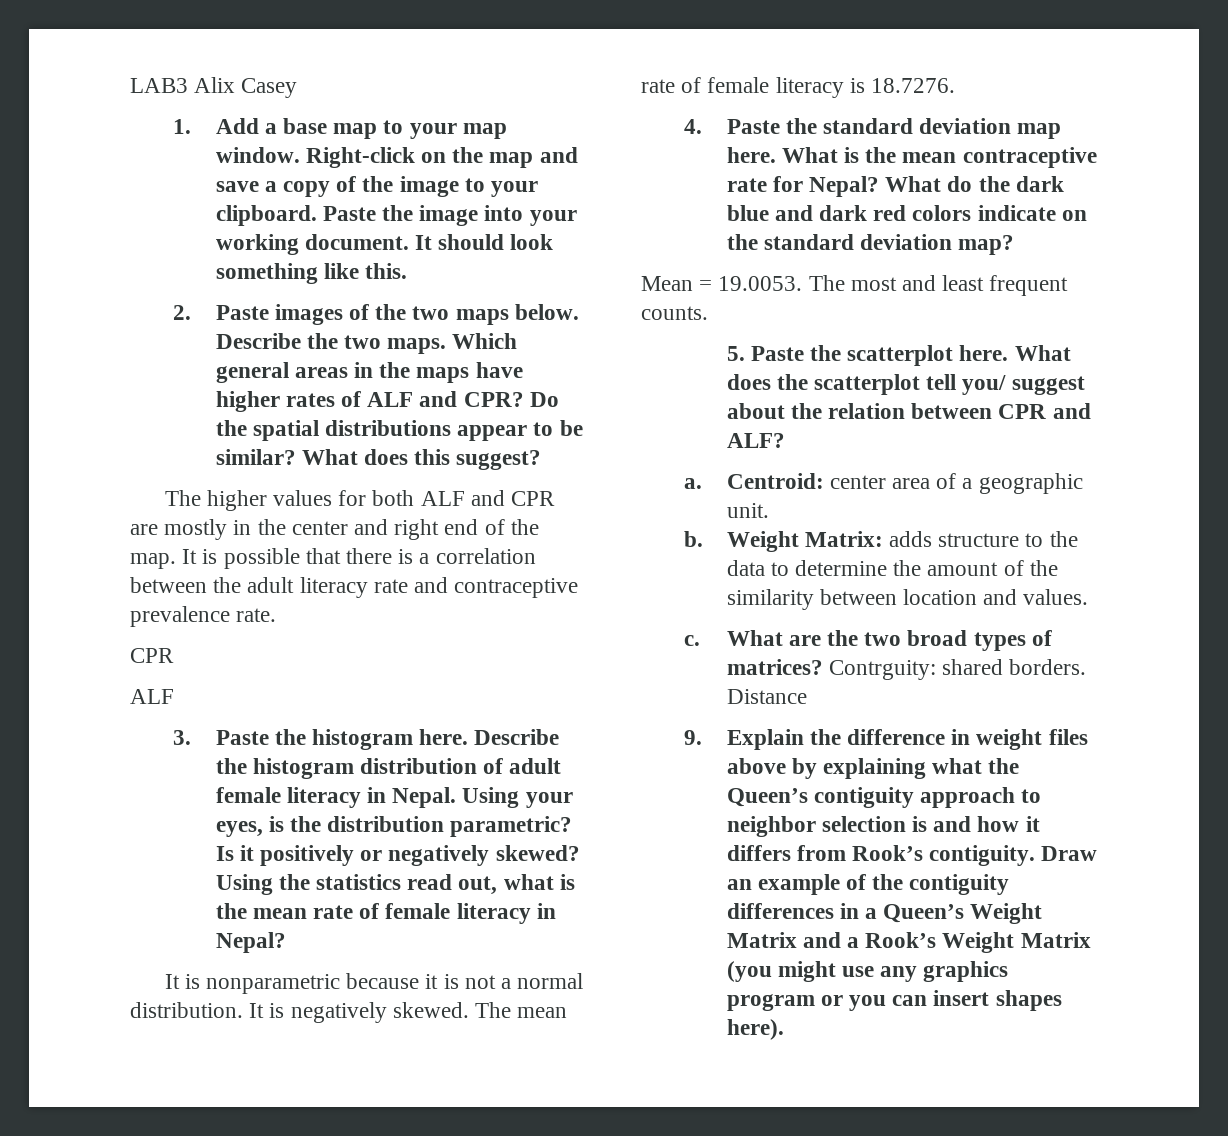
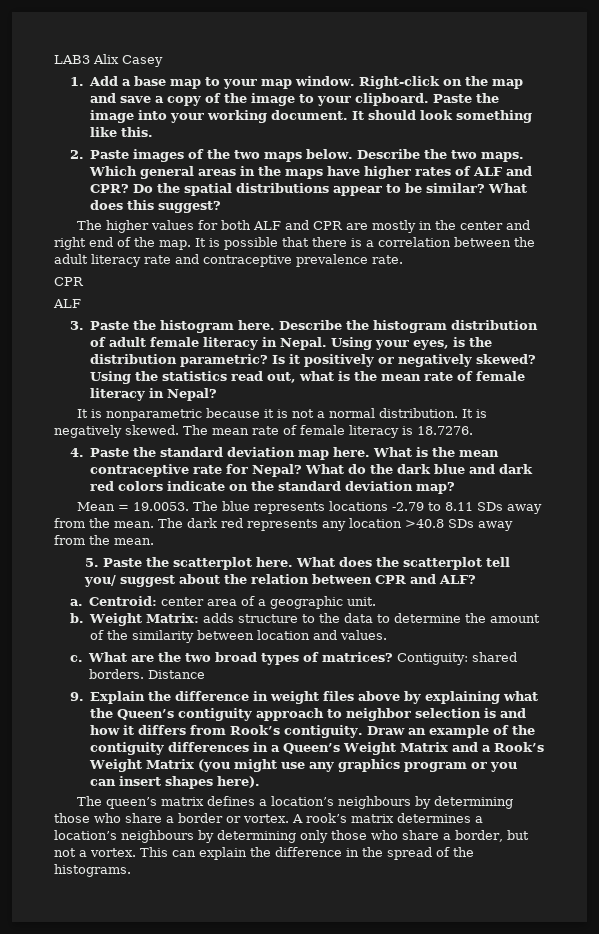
- Mean = 19.0053. The most and least frequent counts.
+ Mean = 19.0053. The blue represents locations -2.79 to 8.11 SDs away from the mean. The dark red represents any location >40.8 SDs away from the mean.
- Contrguity: shared borders.
+ Contiguity: shared borders.
+ The queen’s matrix defines a location’s neighbours by determining those who share a border or vortex. A rook’s matrix determines a location’s neighbours by determining only those who share a border, but not a vortex. This can explain the difference in the spread of the histograms.

